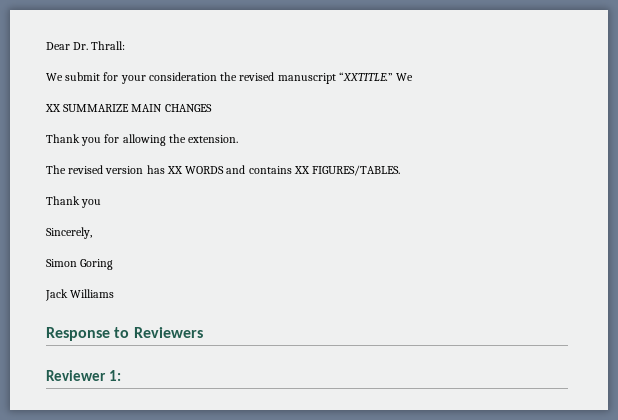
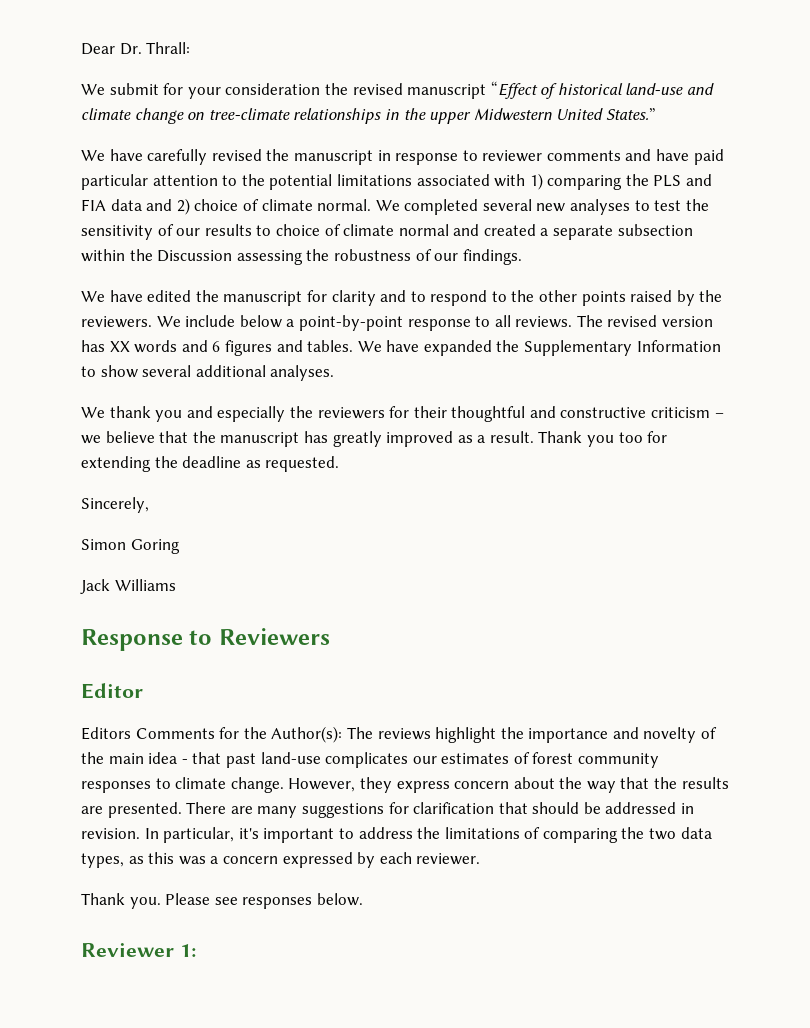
- We submit for your consideration the revised manuscript “XXTITLE.” We
- XX SUMMARIZE MAIN CHANGES
- Thank you for allowing the extension.
- The revised version has XX WORDS and contains XX FIGURES/TABLES.
- Thank you
+ We submit for your consideration the revised manuscript “Effect of historical land-use and climate change on tree-climate relationships in the upper Midwestern United States.”
+ We have carefully revised the manuscript in response to reviewer comments and have paid particular attention to the potential limitations associated with 1) comparing the PLS and FIA data and 2) choice of climate normal. We completed several new analyses to test the sensitivity of our results to choice of climate normal and created a separate subsection within the Discussion assessing the robustness of our findings.
+ We have edited the manuscript for clarity and to respond to the other points raised by the reviewers. We include below a point-by-point response to all reviews. The revised version has XX words and 6 figures and tables. We have expanded the Supplementary Information to show several additional analyses.
+ We thank you and especially the reviewers for their thoughtful and constructive criticism – we believe that the manuscript has greatly improved as a result. Thank you too for extending the deadline as requested.
+ Editor
+ Editors Comments for the Author(s): The reviews highlight the importance and novelty of the main idea - that past land-use complicates our estimates of forest community responses to climate change. However, they express concern about the way that the results are presented. There are many suggestions for clarification that should be addressed in revision. In particular, it's important to address the limitations of comparing the two data types, as this was a concern expressed by each reviewer.
+ Thank you. Please see responses below.

